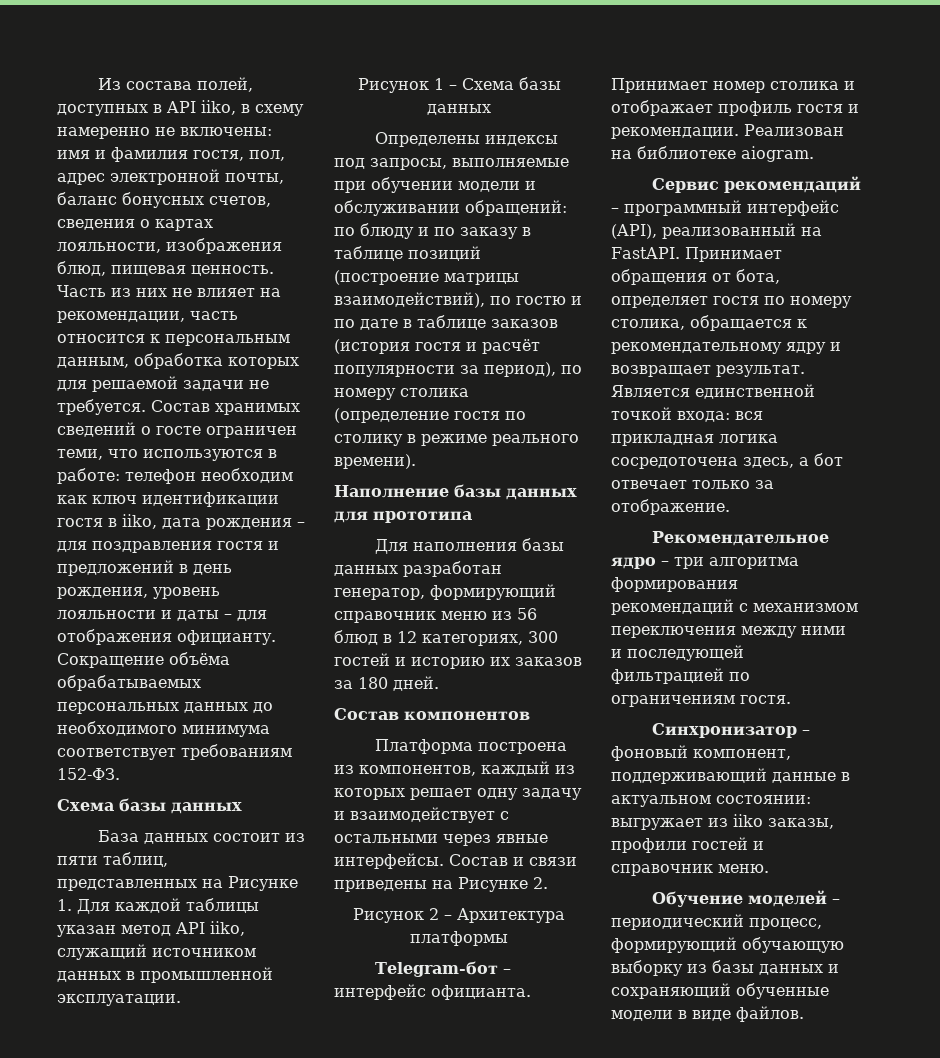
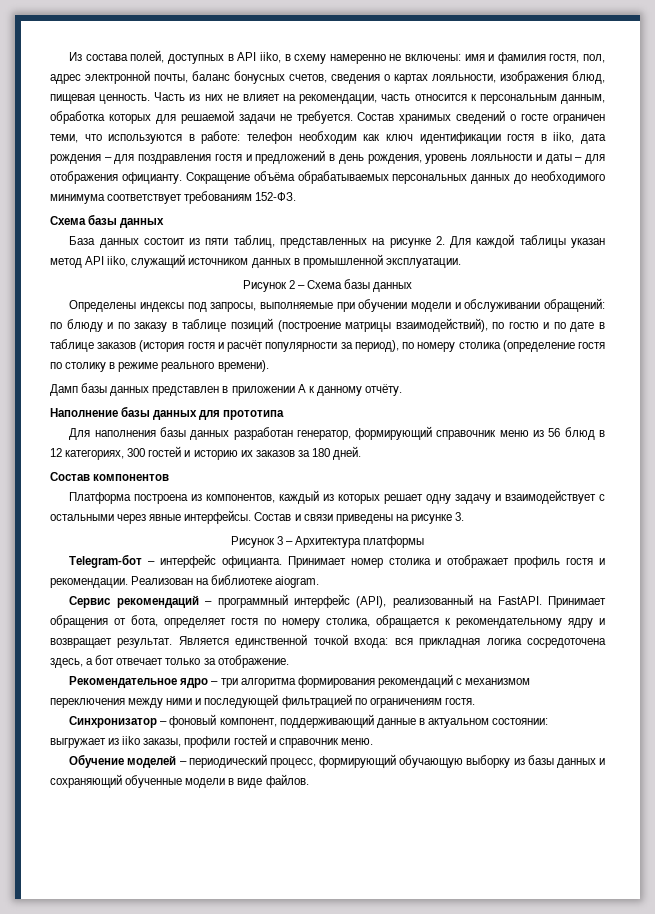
- База данных состоит из пяти таблиц, представленных на Рисунке 1. Для каждой таблицы указан метод API iiko, служащий источником данных в промышленной эксплуатации.
+ База данных состоит из пяти таблиц, представленных на рисунке 2. Для каждой таблицы указан метод API iiko, служащий источником данных в промышленной эксплуатации.
- Рисунок 1 – Схема базы данных
+ Рисунок 2 – Схема базы данных
+ Дамп базы данных представлен в приложении А к данному отчёту.
- Состав и связи приведены на Рисунке 2.
- Рисунок 2 – Архитектура платформы
+ Состав и связи приведены на рисунке 3.
+ Рисунок 3 – Архитектура платформы

